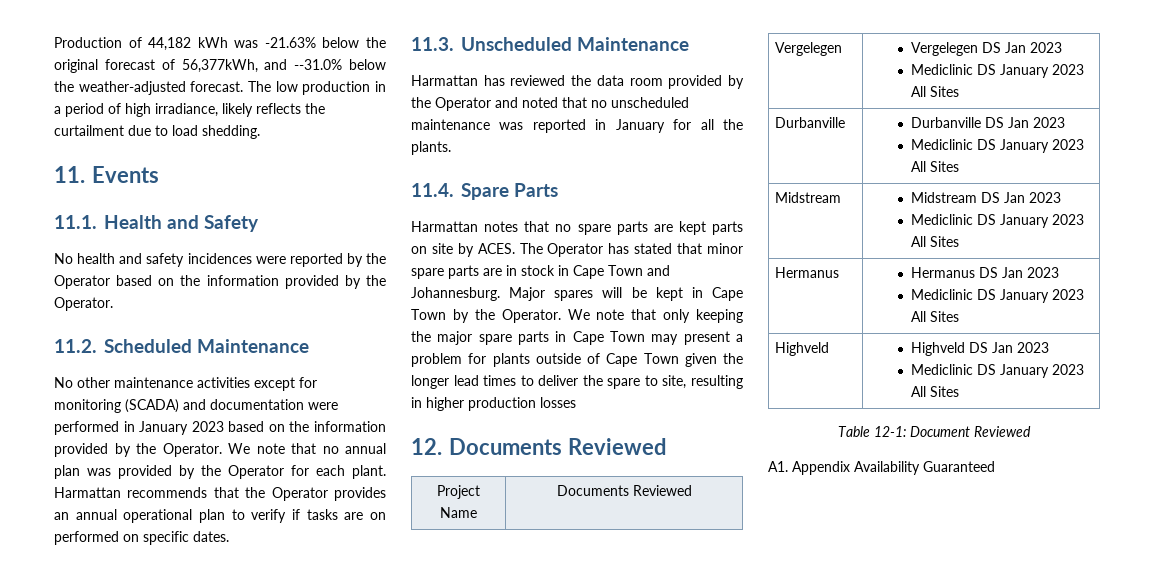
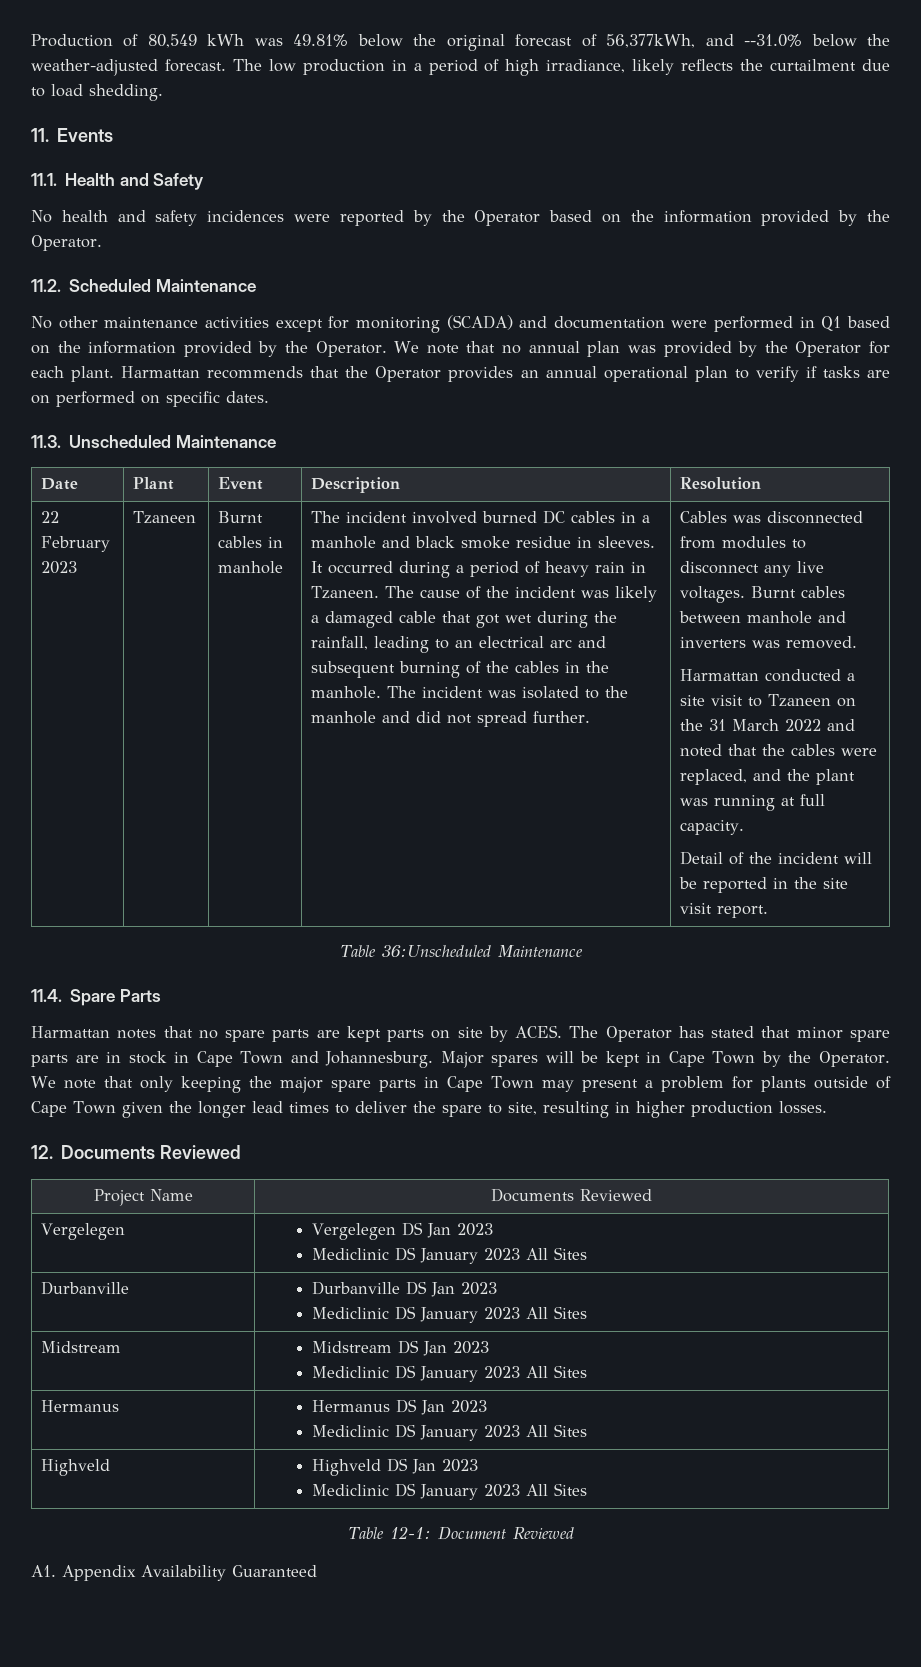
- Production of 44,182 kWh was -21.63% below the original forecast of 56,377kWh, and --31.0% below the weather-adjusted forecast.
+ Production of 80,549 kWh was 49.81% below the original forecast of 56,377kWh, and --31.0% below the weather-adjusted forecast.
- No other maintenance activities except for monitoring (SCADA) and documentation were performed in January 2023 based on the information provided by the Operator.
+ No other maintenance activities except for monitoring (SCADA) and documentation were performed in Q1 based on the information provided by the Operator.
- Harmattan has reviewed the data room provided by the Operator and noted that no unscheduled maintenance was reported in January for all the plants.
+ Date | Plant | Event | Description | Resolution
+ 22 February 2023 | Tzaneen | Burnt cables in manhole | The incident involved burned DC cables in a manhole and black smoke residue in sleeves. It occurred during a period of heavy rain in Tzaneen. The cause of the incident was likely a damaged cable that got wet during the rainfall, leading to an electrical arc and subsequent burning of the cables in the manhole. The incident was isolated to the manhole and did not spread further. | Cables was disconnected from modules to disconnect any live voltages. Burnt cables between manhole and inverters was removed.
+ Harmattan conducted a site visit to Tzaneen on the 31 March 2022 and noted that the cables were replaced, and the plant was running at full capacity.
+ Detail of the incident will be reported in the site visit report.
+ Table 36:Unscheduled Maintenance
- We note that only keeping the major spare parts in Cape Town may present a problem for plants outside of Cape Town given the longer lead times to deliver the spare to site, resulting in higher production losses
+ We note that only keeping the major spare parts in Cape Town may present a problem for plants outside of Cape Town given the longer lead times to deliver the spare to site, resulting in higher production losses.

